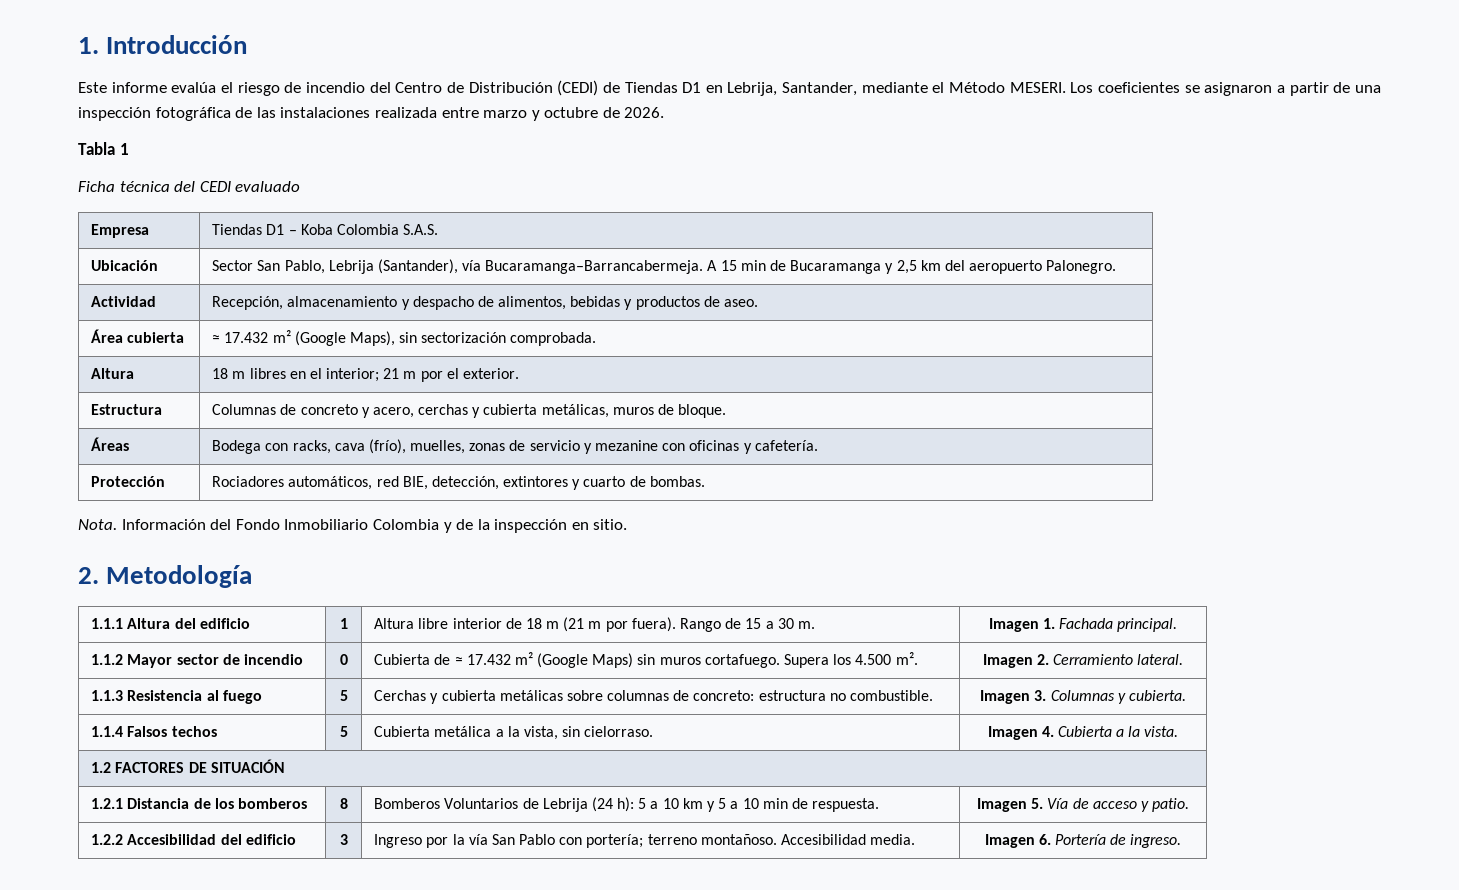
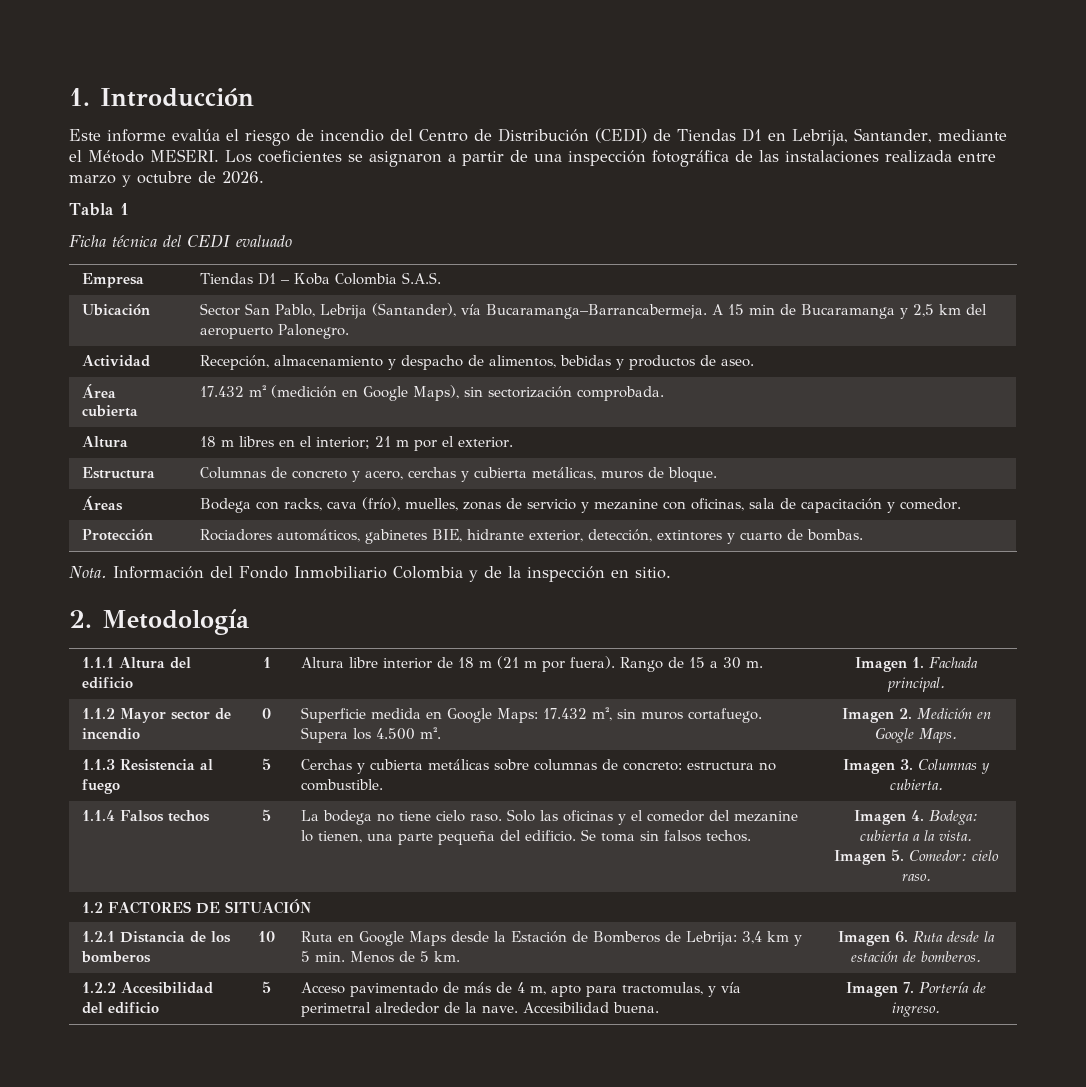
- Área cubierta | ≈ 17.432 m² (Google Maps), sin sectorización comprobada.
+ Área cubierta | 17.432 m² (medición en Google Maps), sin sectorización comprobada.
- Áreas | Bodega con racks, cava (frío), muelles, zonas de servicio y mezanine con oficinas y cafetería.
+ Áreas | Bodega con racks, cava (frío), muelles, zonas de servicio y mezanine con oficinas, sala de capacitación y comedor.
- Protección | Rociadores automáticos, red BIE, detección, extintores y cuarto de bombas.
+ Protección | Rociadores automáticos, gabinetes BIE, hidrante exterior, detección, extintores y cuarto de bombas.
- 1.1.2 Mayor sector de incendio | 0 | Cubierta de ≈ 17.432 m² (Google Maps) sin muros cortafuego. Supera los 4.500 m². | Imagen 2. Cerramiento lateral.
+ 1.1.2 Mayor sector de incendio | 0 | Superficie medida en Google Maps: 17.432 m², sin muros cortafuego. Supera los 4.500 m². | Imagen 2. Medición en Google Maps.
- Cubierta metálica a la vista, sin cielorraso.
+ La bodega no tiene cielo raso. Solo las oficinas y el comedor del mezanine lo tienen, una parte pequeña del edificio. Se toma sin falsos techos.
- Imagen 4. Cubierta a la vista.
+ Imagen 4. Bodega: cubierta a la vista.
+ Imagen 5. Comedor: cielo raso.
- 1.2.1 Distancia de los bomberos | 8 | Bomberos Voluntarios de Lebrija (24 h): 5 a 10 km y 5 a 10 min de respuesta. | Imagen 5. Vía de acceso y patio.
- 1.2.2 Accesibilidad del edificio | 3 | Ingreso por la vía San Pablo con portería; terreno montañoso. Accesibilidad media. | Imagen 6. Portería de ingreso.
+ 1.2.1 Distancia de los bomberos | 10 | Ruta en Google Maps desde la Estación de Bomberos de Lebrija: 3,4 km y 5 min. Menos de 5 km. | Imagen 6. Ruta desde la estación de bomberos.
+ 1.2.2 Accesibilidad del edificio | 5 | Acceso pavimentado de más de 4 m, apto para tractomulas, y vía perimetral alrededor de la nave. Accesibilidad buena. | Imagen 7. Portería de ingreso.

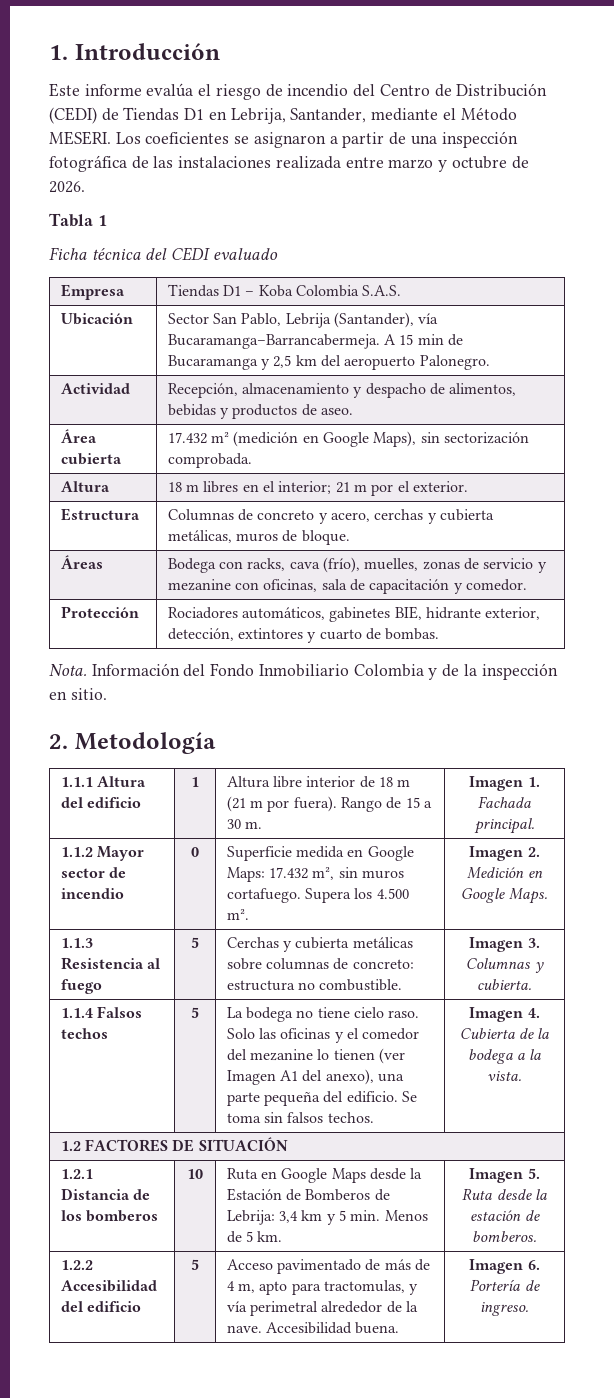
- Solo las oficinas y el comedor del mezanine lo tienen, una parte pequeña del edificio.
+ Solo las oficinas y el comedor del mezanine lo tienen (ver Imagen A1 del anexo), una parte pequeña del edificio.
- Imagen 4. Bodega: cubierta a la vista.
+ Imagen 4. Cubierta de la bodega a la vista.
- Imagen 5. Comedor: cielo raso.
- 1.2.1 Distancia de los bomberos | 10 | Ruta en Google Maps desde la Estación de Bomberos de Lebrija: 3,4 km y 5 min. Menos de 5 km. | Imagen 6. Ruta desde la estación de bomberos.
+ 1.2.1 Distancia de los bomberos | 10 | Ruta en Google Maps desde la Estación de Bomberos de Lebrija: 3,4 km y 5 min. Menos de 5 km. | Imagen 5. Ruta desde la estación de bomberos.
- 1.2.2 Accesibilidad del edificio | 5 | Acceso pavimentado de más de 4 m, apto para tractomulas, y vía perimetral alrededor de la nave. Accesibilidad buena. | Imagen 7. Portería de ingreso.
+ 1.2.2 Accesibilidad del edificio | 5 | Acceso pavimentado de más de 4 m, apto para tractomulas, y vía perimetral alrededor de la nave. Accesibilidad buena. | Imagen 6. Portería de ingreso.

